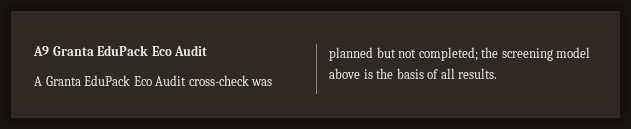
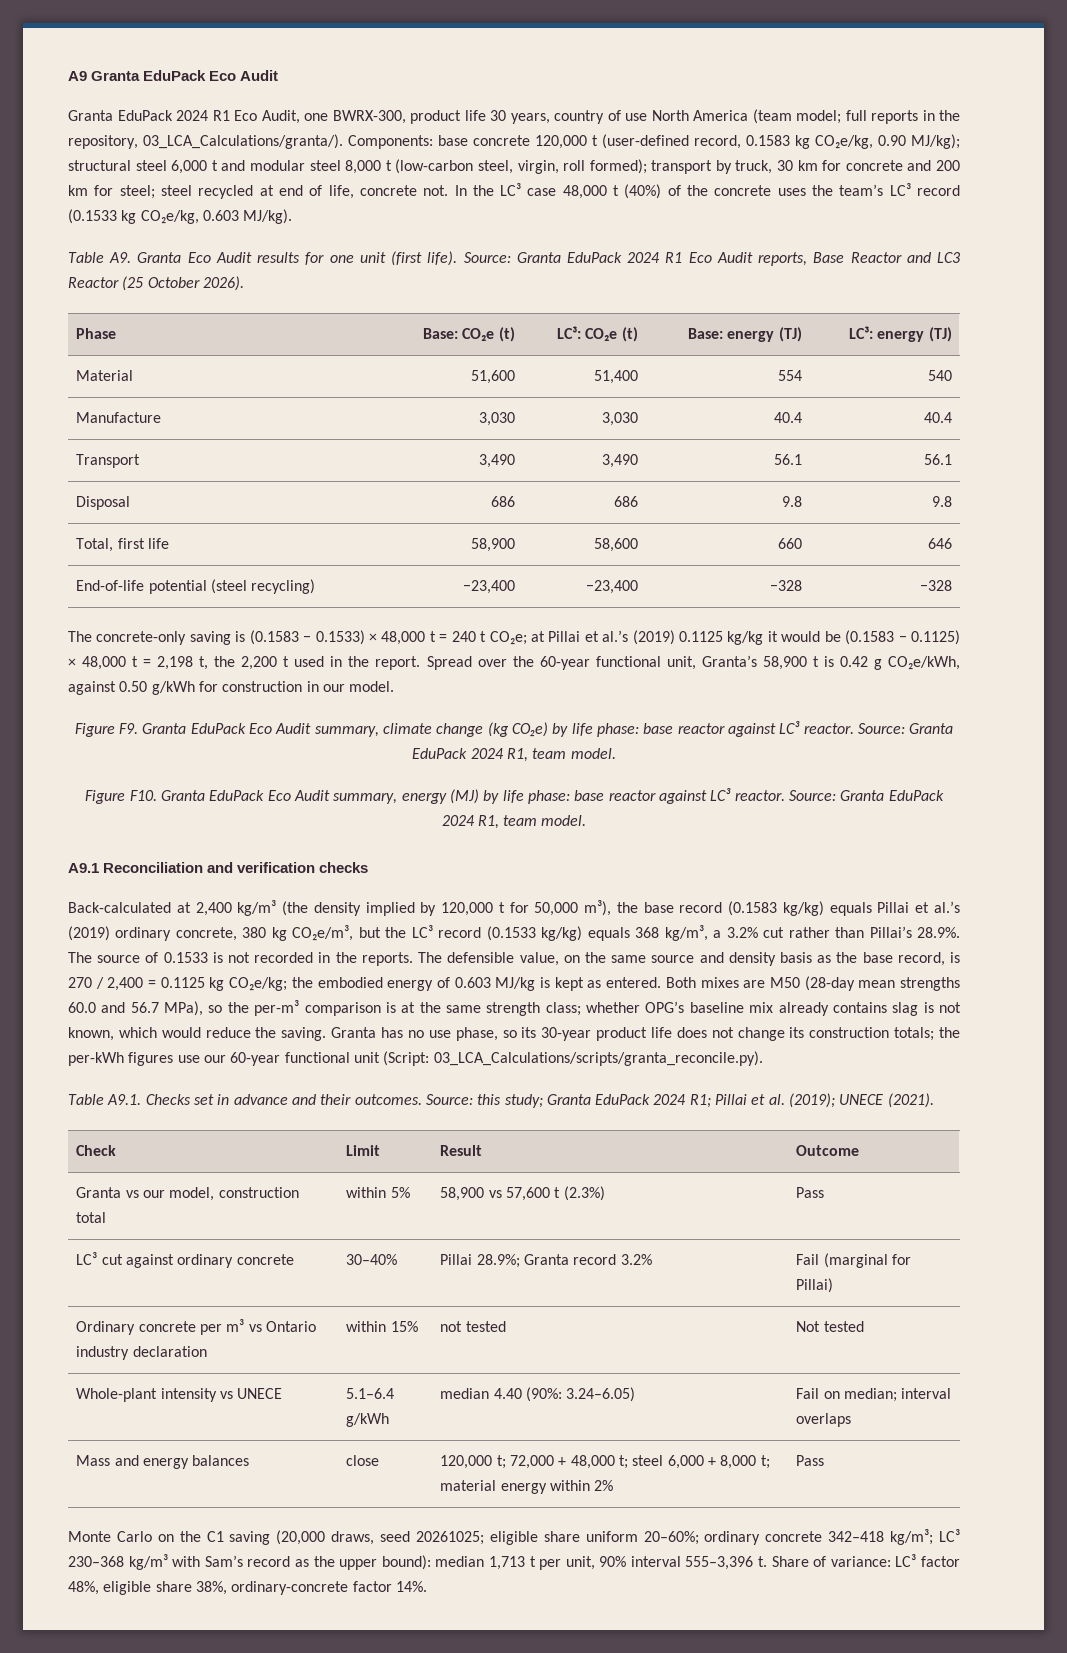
- A Granta EduPack Eco Audit cross-check was planned but not completed; the screening model above is the basis of all results.
+ Granta EduPack 2024 R1 Eco Audit, one BWRX-300, product life 30 years, country of use North America (team model; full reports in the repository, 03_LCA_Calculations/granta/). Components: base concrete 120,000 t (user-defined record, 0.1583 kg CO₂e/kg, 0.90 MJ/kg); structural steel 6,000 t and modular steel 8,000 t (low-carbon steel, virgin, roll formed); transport by truck, 30 km for concrete and 200 km for steel; steel recycled at end of life, concrete not. In the LC³ case 48,000 t (40%) of the concrete uses the team’s LC³ record (0.1533 kg CO₂e/kg, 0.603 MJ/kg).
+ Table A9. Granta Eco Audit results for one unit (first life). Source: Granta EduPack 2024 R1 Eco Audit reports, Base Reactor and LC3 Reactor (25 October 2026).
+ Phase | Base: CO₂e (t) | LC³: CO₂e (t) | Base: energy (TJ) | LC³: energy (TJ)
+ Material | 51,600 | 51,400 | 554 | 540
+ Manufacture | 3,030 | 3,030 | 40.4 | 40.4
+ Transport | 3,490 | 3,490 | 56.1 | 56.1
+ Disposal | 686 | 686 | 9.8 | 9.8
+ Total, first life | 58,900 | 58,600 | 660 | 646
+ End-of-life potential (steel recycling) | −23,400 | −23,400 | −328 | −328
+ The concrete-only saving is (0.1583 − 0.1533) × 48,000 t = 240 t CO₂e; at Pillai et al.’s (2019) 0.1125 kg/kg it would be (0.1583 − 0.1125) × 48,000 t = 2,198 t, the 2,200 t used in the report. Spread over the 60-year functional unit, Granta’s 58,900 t is 0.42 g CO₂e/kWh, against 0.50 g/kWh for construction in our model.
+ Figure F9. Granta EduPack Eco Audit summary, climate change (kg CO₂e) by life phase: base reactor against LC³ reactor. Source: Granta EduPack 2024 R1, team model.
+ Figure F10. Granta EduPack Eco Audit summary, energy (MJ) by life phase: base reactor against LC³ reactor. Source: Granta EduPack 2024 R1, team model.
+ A9.1 Reconciliation and verification checks
+ Back-calculated at 2,400 kg/m³ (the density implied by 120,000 t for 50,000 m³), the base record (0.1583 kg/kg) equals Pillai et al.’s (2019) ordinary concrete, 380 kg CO₂e/m³, but the LC³ record (0.1533 kg/kg) equals 368 kg/m³, a 3.2% cut rather than Pillai’s 28.9%. The source of 0.1533 is not recorded in the reports. The defensible value, on the same source and density basis as the base record, is 270 / 2,400 = 0.1125 kg CO₂e/kg; the embodied energy of 0.603 MJ/kg is kept as entered. Both mixes are M50 (28-day mean strengths 60.0 and 56.7 MPa), so the per-m³ comparison is at the same strength class; whether OPG’s baseline mix already contains slag is not known, which would reduce the saving. Granta has no use phase, so its 30-year product life does not change its construction totals; the per-kWh figures use our 60-year functional unit (Script: 03_LCA_Calculations/scripts/granta_reconcile.py).
+ Table A9.1. Checks set in advance and their outcomes. Source: this study; Granta EduPack 2024 R1; Pillai et al. (2019); UNECE (2021).
+ Check | Limit | Result | Outcome
+ Granta vs our model, construction total | within 5% | 58,900 vs 57,600 t (2.3%) | Pass
+ LC³ cut against ordinary concrete | 30–40% | Pillai 28.9%; Granta record 3.2% | Fail (marginal for Pillai)
+ Ordinary concrete per m³ vs Ontario industry declaration | within 15% | not tested | Not tested
+ Whole-plant intensity vs UNECE | 5.1–6.4 g/kWh | median 4.40 (90%: 3.24–6.05) | Fail on median; interval overlaps
+ Mass and energy balances | close | 120,000 t; 72,000 + 48,000 t; steel 6,000 + 8,000 t; material energy within 2% | Pass
+ Monte Carlo on the C1 saving (20,000 draws, seed 20261025; eligible share uniform 20–60%; ordinary concrete 342–418 kg/m³; LC³ 230–368 kg/m³ with Sam’s record as the upper bound): median 1,713 t per unit, 90% interval 555–3,396 t. Share of variance: LC³ factor 48%, eligible share 38%, ordinary-concrete factor 14%.

